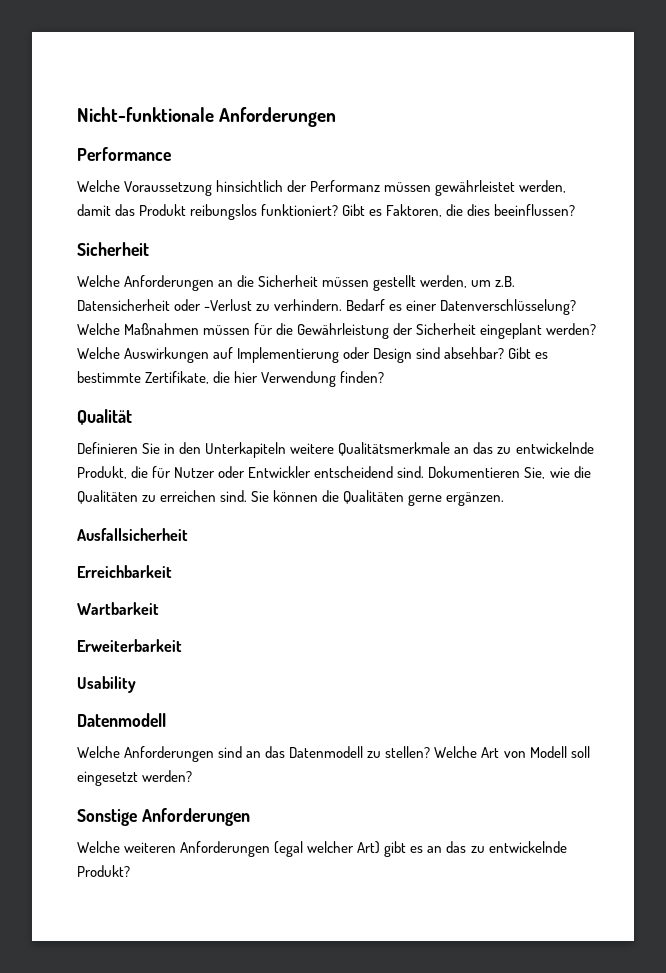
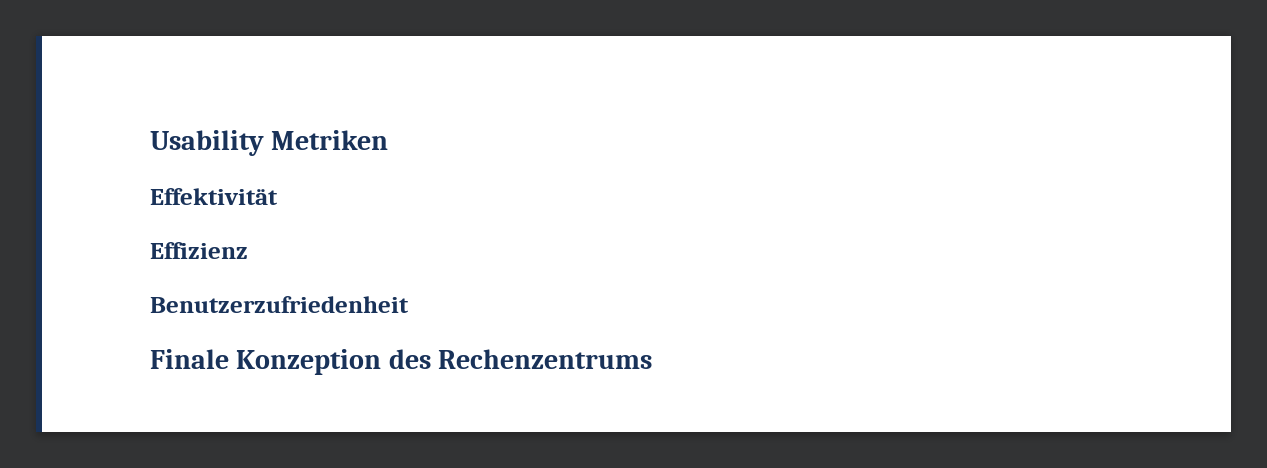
- Nicht-funktionale Anforderungen
- Performance
- Welche Voraussetzung hinsichtlich der Performanz müssen gewährleistet werden, damit das Produkt reibungslos funktioniert? Gibt es Faktoren, die dies beeinflussen?
- Sicherheit
- Welche Anforderungen an die Sicherheit müssen gestellt werden, um z.B. Datensicherheit oder -Verlust zu verhindern. Bedarf es einer Datenverschlüsselung? Welche Maßnahmen müssen für die Gewährleistung der Sicherheit eingeplant werden? Welche Auswirkungen auf Implementierung oder Design sind absehbar? Gibt es bestimmte Zertifikate, die hier Verwendung finden?
- Qualität
- Definieren Sie in den Unterkapiteln weitere Qualitätsmerkmale an das zu entwickelnde Produkt, die für Nutzer oder Entwickler entscheidend sind. Dokumentieren Sie, wie die Qualitäten zu erreichen sind. Sie können die Qualitäten gerne ergänzen.
- Ausfallsicherheit
- Erreichbarkeit
- Wartbarkeit
- Erweiterbarkeit
- Usability
- Datenmodell
- Welche Anforderungen sind an das Datenmodell zu stellen? Welche Art von Modell soll eingesetzt werden?
- Sonstige Anforderungen
- Welche weiteren Anforderungen (egal welcher Art) gibt es an das zu entwickelnde Produkt?
+ Usability Metriken
+ Effektivität
+ Effizienz
+ Benutzerzufriedenheit
+ Finale Konzeption des Rechenzentrums

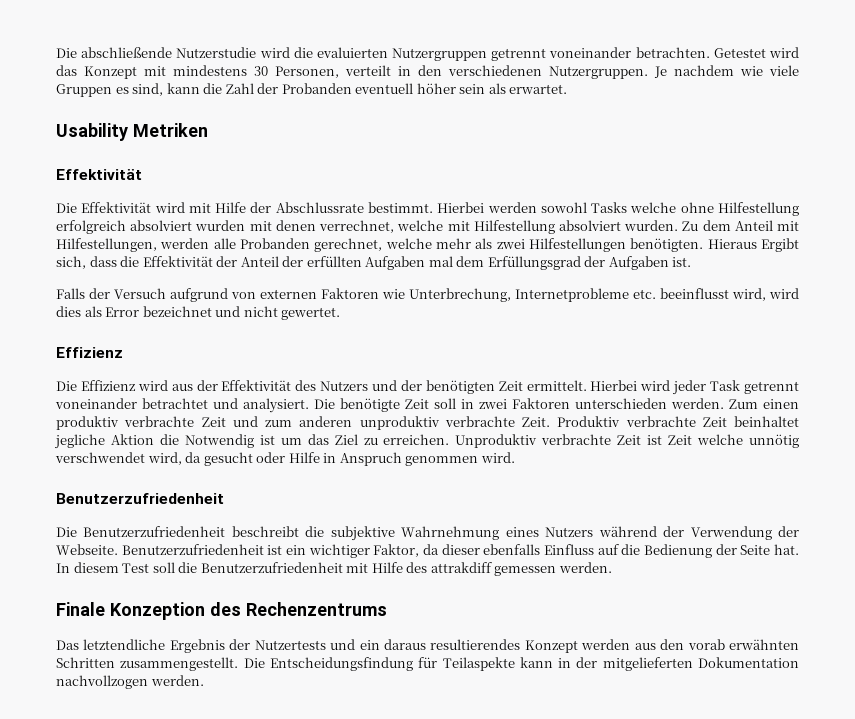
+ Die abschließende Nutzerstudie wird die evaluierten Nutzergruppen getrennt voneinander betrachten. Getestet wird das Konzept mit mindestens 30 Personen, verteilt in den verschiedenen Nutzergruppen. Je nachdem wie viele Gruppen es sind, kann die Zahl der Probanden eventuell höher sein als erwartet.
  Usability Metriken
  Effektivität
+ Die Effektivität wird mit Hilfe der Abschlussrate bestimmt. Hierbei werden sowohl Tasks welche ohne Hilfestellung erfolgreich absolviert wurden mit denen verrechnet, welche mit Hilfestellung absolviert wurden. Zu dem Anteil mit Hilfestellungen, werden alle Probanden gerechnet, welche mehr als zwei Hilfestellungen benötigten. Hieraus Ergibt sich, dass die Effektivität der Anteil der erfüllten Aufgaben mal dem Erfüllungsgrad der Aufgaben ist.
+ Falls der Versuch aufgrund von externen Faktoren wie Unterbrechung, Internetprobleme etc. beeinflusst wird, wird dies als Error bezeichnet und nicht gewertet.
  Effizienz
+ Die Effizienz wird aus der Effektivität des Nutzers und der benötigten Zeit ermittelt. Hierbei wird jeder Task getrennt voneinander betrachtet und analysiert. Die benötigte Zeit soll in zwei Faktoren unterschieden werden. Zum einen produktiv verbrachte Zeit und zum anderen unproduktiv verbrachte Zeit. Produktiv verbrachte Zeit beinhaltet jegliche Aktion die Notwendig ist um das Ziel zu erreichen. Unproduktiv verbrachte Zeit ist Zeit welche unnötig verschwendet wird, da gesucht oder Hilfe in Anspruch genommen wird.
  Benutzerzufriedenheit
+ Die Benutzerzufriedenheit beschreibt die subjektive Wahrnehmung eines Nutzers während der Verwendung der Webseite. Benutzerzufriedenheit ist ein wichtiger Faktor, da dieser ebenfalls Einfluss auf die Bedienung der Seite hat. In diesem Test soll die Benutzerzufriedenheit mit Hilfe des attrakdiff gemessen werden.
  Finale Konzeption des Rechenzentrums
+ Das letztendliche Ergebnis der Nutzertests und ein daraus resultierendes Konzept werden aus den vorab erwähnten Schritten zusammengestellt. Die Entscheidungsfindung für Teilaspekte kann in der mitgelieferten Dokumentation nachvollzogen werden.

